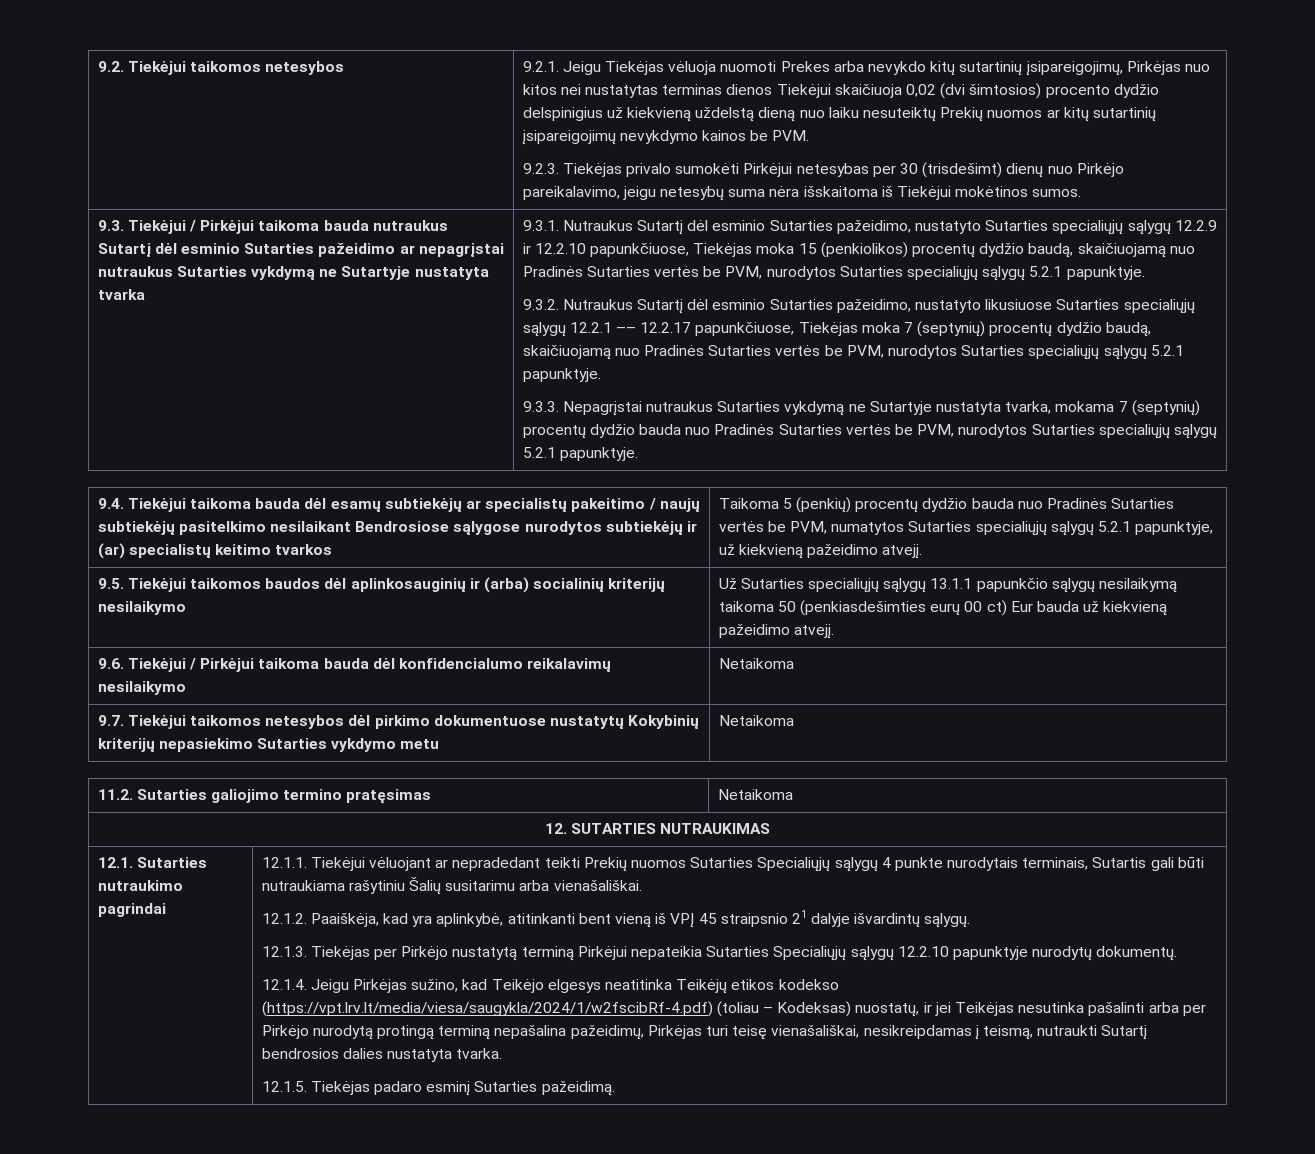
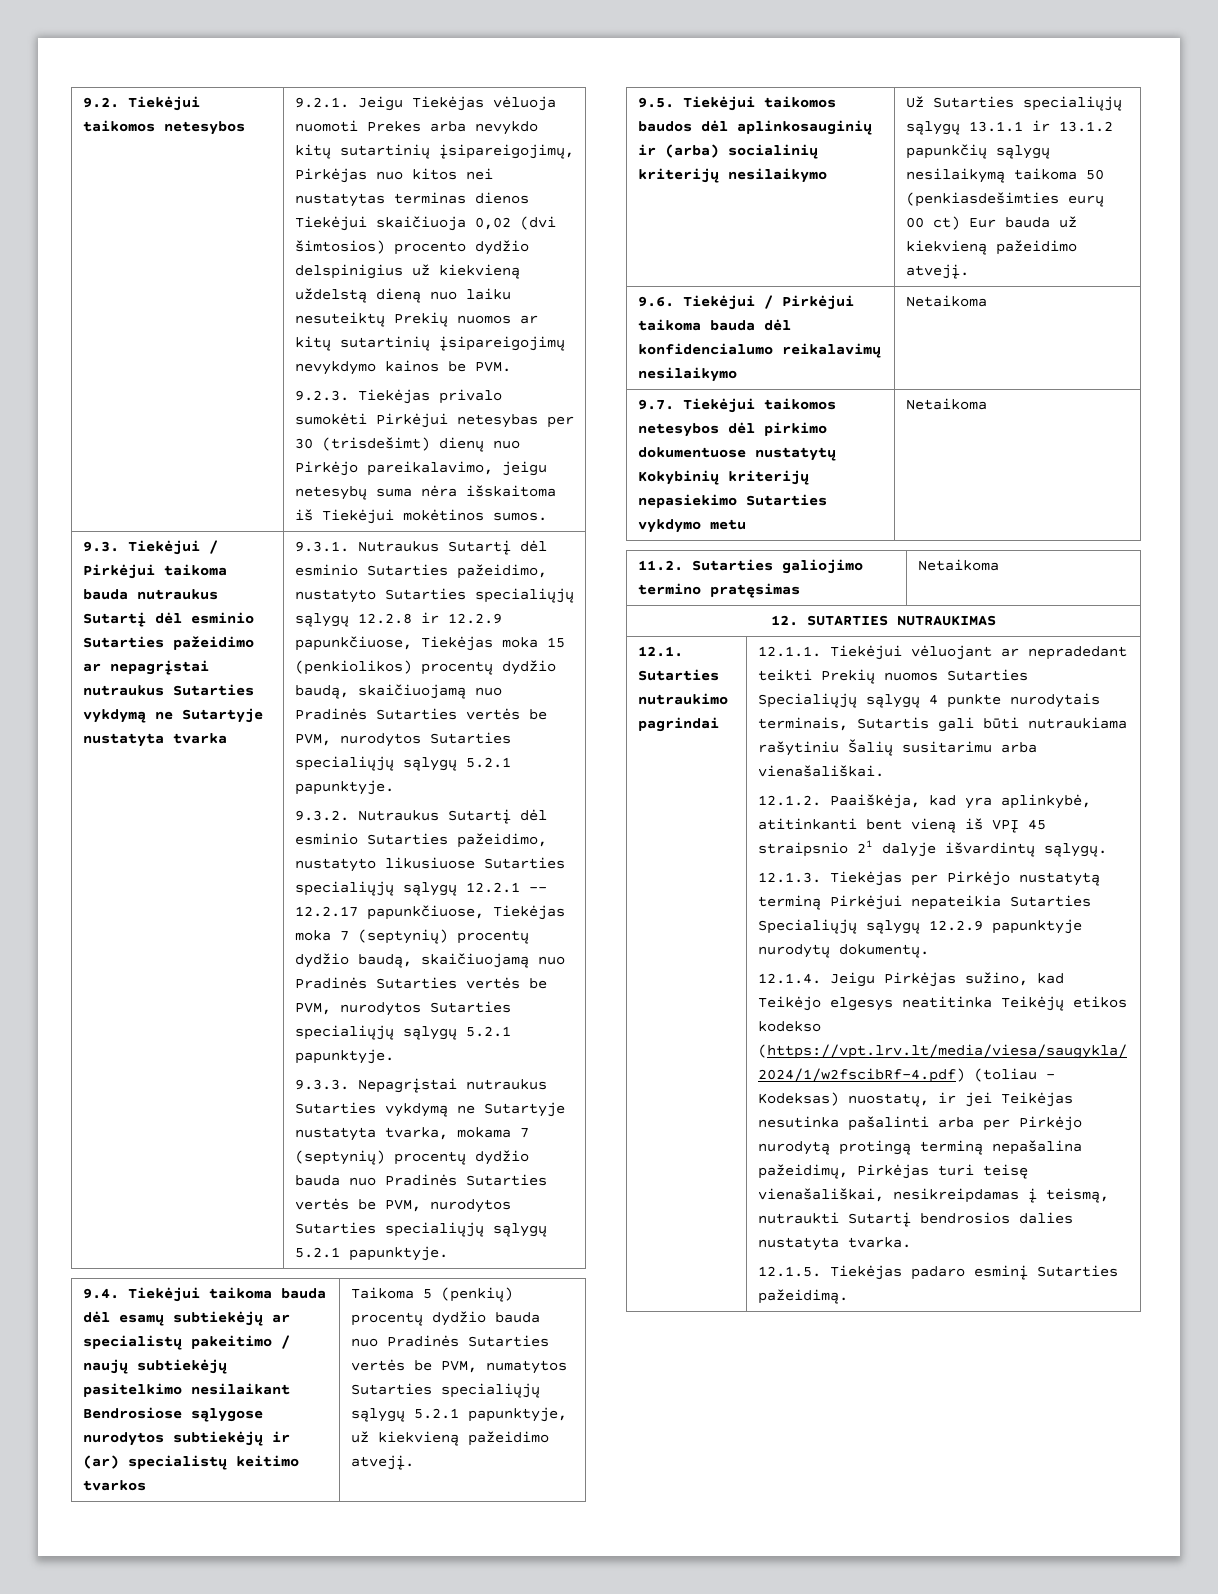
- 9.3.1. Nutraukus Sutartį dėl esminio Sutarties pažeidimo, nustatyto Sutarties specialiųjų sąlygų 12.2.9 ir 12.2.10 papunkčiuose, Tiekėjas moka 15 (penkiolikos) procentų dydžio baudą, skaičiuojamą nuo Pradinės Sutarties vertės be PVM, nurodytos Sutarties specialiųjų sąlygų 5.2.1 papunktyje.
+ 9.3.1. Nutraukus Sutartį dėl esminio Sutarties pažeidimo, nustatyto Sutarties specialiųjų sąlygų 12.2.8 ir 12.2.9 papunkčiuose, Tiekėjas moka 15 (penkiolikos) procentų dydžio baudą, skaičiuojamą nuo Pradinės Sutarties vertės be PVM, nurodytos Sutarties specialiųjų sąlygų 5.2.1 papunktyje.
- 9.5. Tiekėjui taikomos baudos dėl aplinkosauginių ir (arba) socialinių kriterijų nesilaikymo | Už Sutarties specialiųjų sąlygų 13.1.1 papunkčio sąlygų nesilaikymą taikoma 50 (penkiasdešimties eurų 00 ct) Eur bauda už kiekvieną pažeidimo atvejį.
+ 9.5. Tiekėjui taikomos baudos dėl aplinkosauginių ir (arba) socialinių kriterijų nesilaikymo | Už Sutarties specialiųjų sąlygų 13.1.1 ir 13.1.2 papunkčių sąlygų nesilaikymą taikoma 50 (penkiasdešimties eurų 00 ct) Eur bauda už kiekvieną pažeidimo atvejį.
- 12.1.3. Tiekėjas per Pirkėjo nustatytą terminą Pirkėjui nepateikia Sutarties Specialiųjų sąlygų 12.2.10 papunktyje nurodytų dokumentų.
+ 12.1.3. Tiekėjas per Pirkėjo nustatytą terminą Pirkėjui nepateikia Sutarties Specialiųjų sąlygų 12.2.9 papunktyje nurodytų dokumentų.

